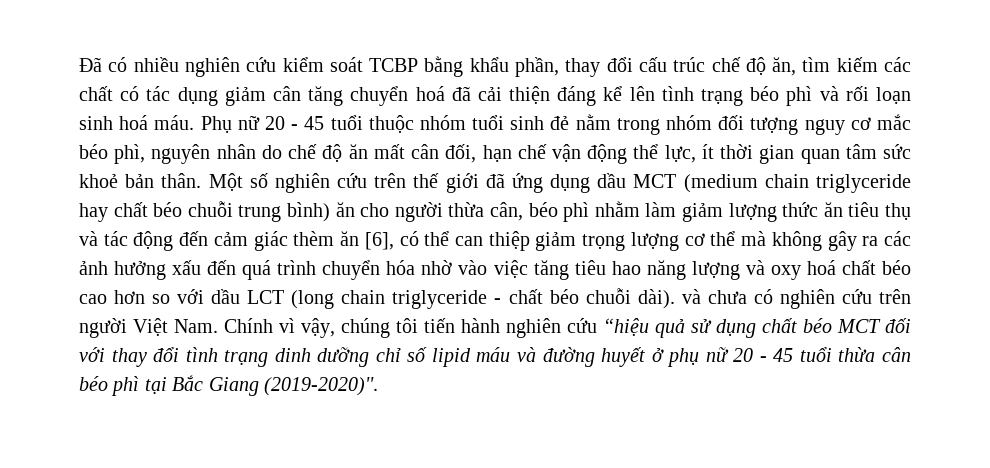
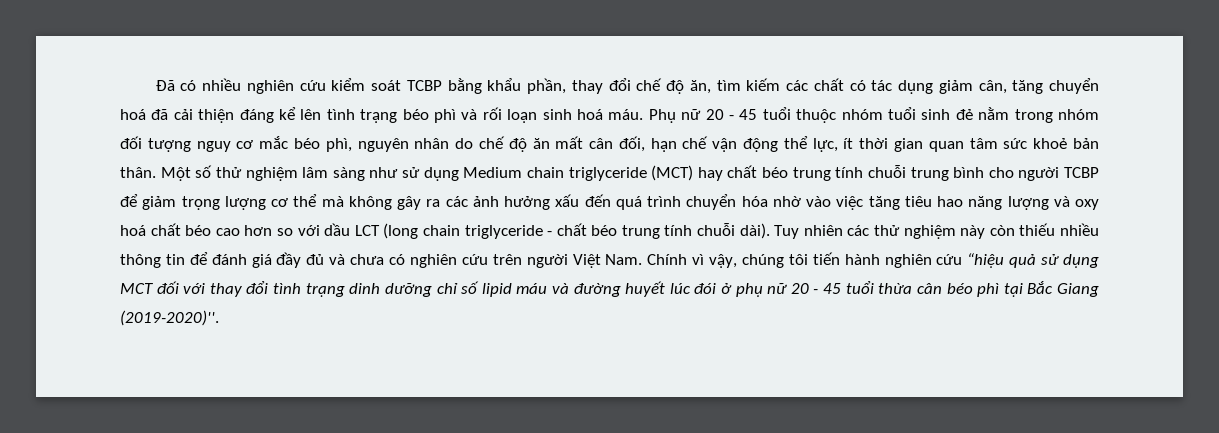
- Đã có nhiều nghiên cứu kiểm soát TCBP bằng khẩu phần, thay đổi cấu trúc chế độ ăn, tìm kiếm các chất có tác dụng giảm cân tăng chuyển hoá đã cải thiện đáng kể lên tình trạng béo phì và rối loạn sinh hoá máu.
+ Đã có nhiều nghiên cứu kiểm soát TCBP bằng khẩu phần, thay đổi chế độ ăn, tìm kiếm các chất có tác dụng giảm cân, tăng chuyển hoá đã cải thiện đáng kể lên tình trạng béo phì và rối loạn sinh hoá máu.
- Một số nghiên cứu trên thế giới đã ứng dụng dầu MCT (medium chain triglyceride hay chất béo chuỗi trung bình) ăn cho người thừa cân, béo phì nhằm làm giảm lượng thức ăn tiêu thụ và tác động đến cảm giác thèm ăn [6], có thể can thiệp giảm trọng lượng cơ thể mà không gây ra các ảnh hưởng xấu đến quá trình chuyển hóa nhờ vào việc tăng tiêu hao năng lượng và oxy hoá chất béo cao hơn so với dầu LCT (long chain triglyceride - chất béo chuỗi dài). và chưa có nghiên cứu trên người Việt Nam. Chính vì vậy, chúng tôi tiến hành nghiên cứu “hiệu quả sử dụng chất béo MCT đối với thay đổi tình trạng dinh dưỡng chỉ số lipid máu và đường huyết ở phụ nữ 20 - 45 tuổi thừa cân béo phì tại Bắc Giang (2019-2020)''.
+ Một số thử nghiệm lâm sàng như sử dụng Medium chain triglyceride (MCT) hay chất béo trung tính chuỗi trung bình cho người TCBP để giảm trọng lượng cơ thể mà không gây ra các ảnh hưởng xấu đến quá trình chuyển hóa nhờ vào việc tăng tiêu hao năng lượng và oxy hoá chất béo cao hơn so với dầu LCT (long chain triglyceride - chất béo trung tính chuỗi dài). Tuy nhiên các thử nghiệm này còn thiếu nhiều thông tin để đánh giá đầy đủ và chưa có nghiên cứu trên người Việt Nam. Chính vì vậy, chúng tôi tiến hành nghiên cứu “hiệu quả sử dụng MCT đối với thay đổi tình trạng dinh dưỡng chỉ số lipid máu và đường huyết lúc đói ở phụ nữ 20 - 45 tuổi thừa cân béo phì tại Bắc Giang (2019-2020)''.

